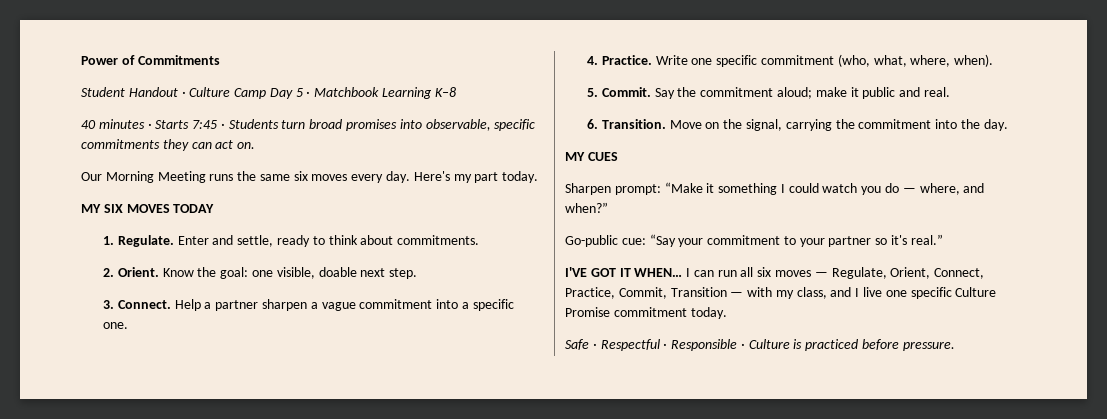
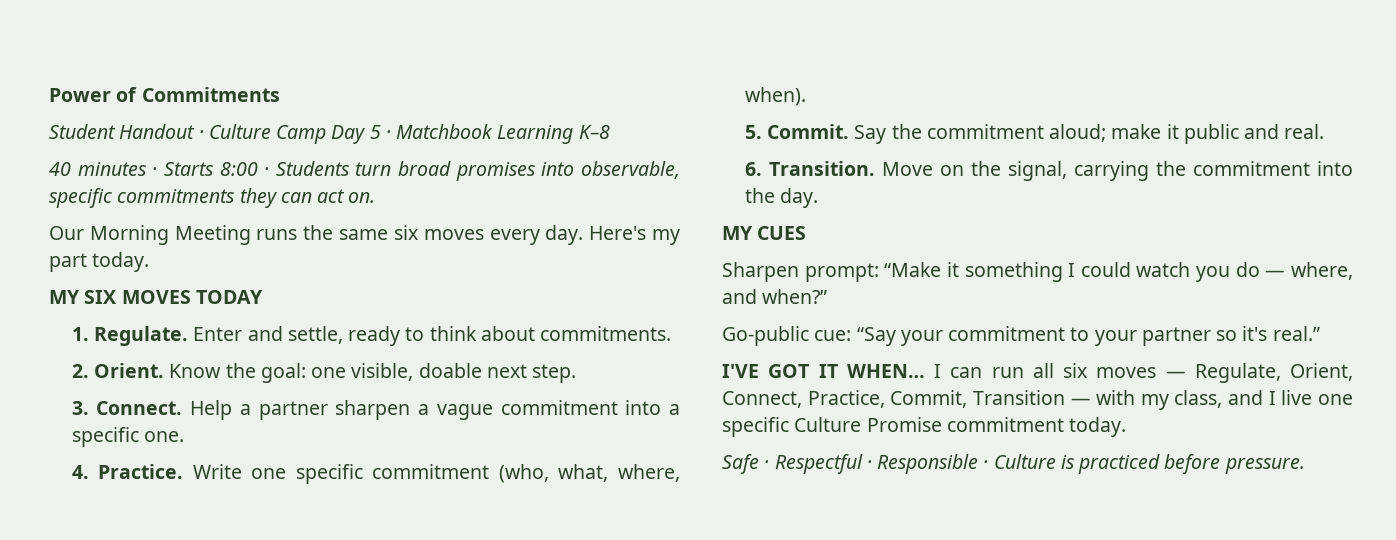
- 40 minutes · Starts 7:45 · Students turn broad promises into observable, specific commitments they can act on.
+ 40 minutes · Starts 8:00 · Students turn broad promises into observable, specific commitments they can act on.

